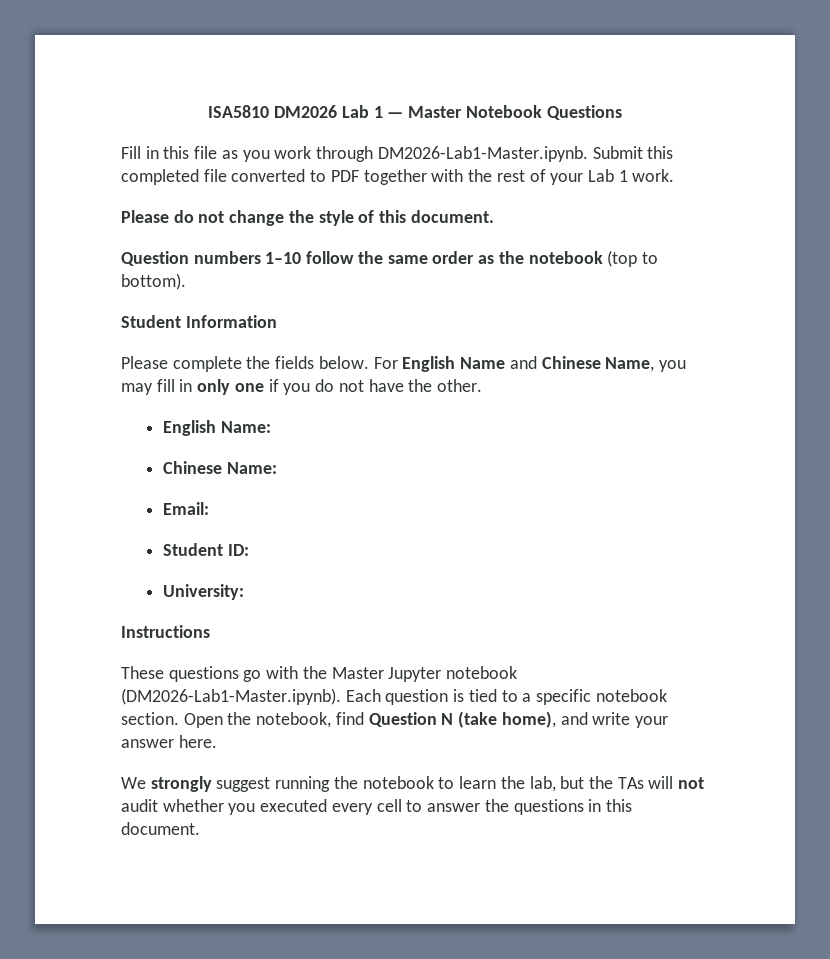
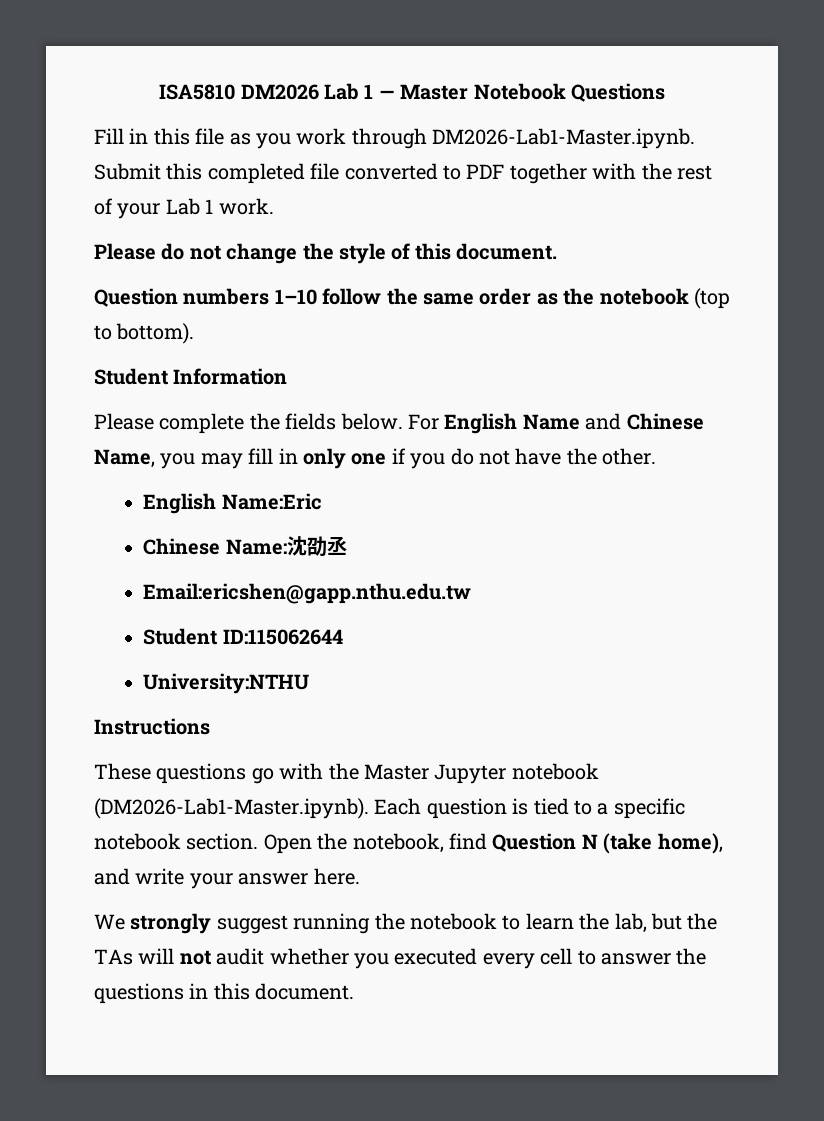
- English Name:
+ English Name:Eric
- Chinese Name:
- Email:
- Student ID:
- University:
+ Chinese Name:沈劭丞
+ Email:ericshen@gapp.nthu.edu.tw
+ Student ID:115062644
+ University:NTHU

